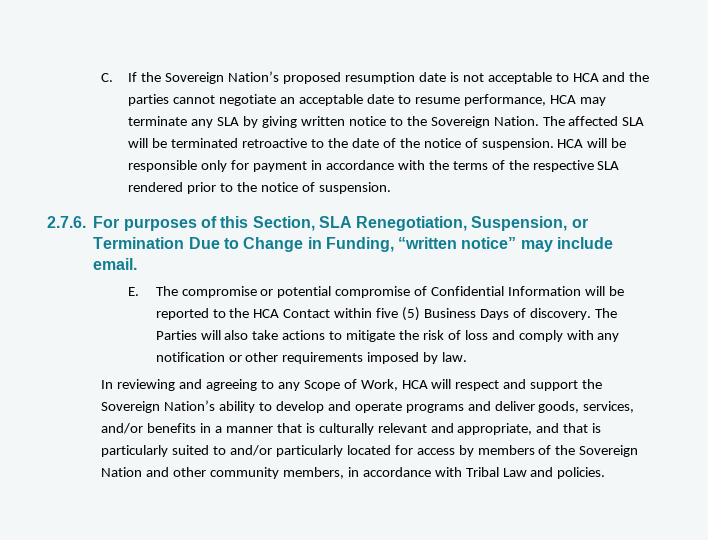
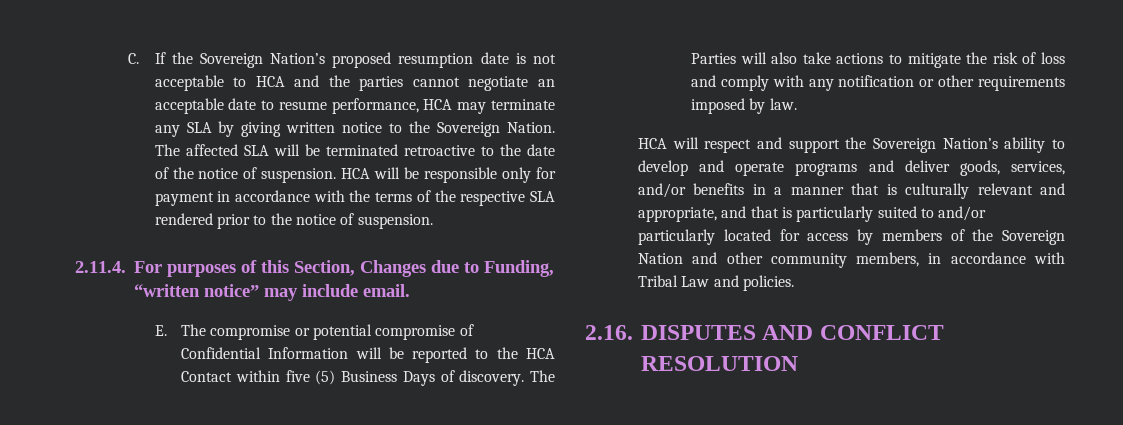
- 2.7.6. For purposes of this Section, SLA Renegotiation, Suspension, or Termination Due to Change in Funding, “written notice” may include email.
+ 2.11.4. For purposes of this Section, Changes due to Funding, “written notice” may include email.
- In reviewing and agreeing to any Scope of Work, HCA will respect and support the Sovereign Nation’s ability to develop and operate programs and deliver goods, services, and/or benefits in a manner that is culturally relevant and appropriate, and that is particularly suited to and/or particularly located for access by members of the Sovereign Nation and other community members, in accordance with Tribal Law and policies.
+ HCA will respect and support the Sovereign Nation’s ability to develop and operate programs and deliver goods, services, and/or benefits in a manner that is culturally relevant and appropriate, and that is particularly suited to and/or particularly located for access by members of the Sovereign Nation and other community members, in accordance with Tribal Law and policies.
+ 2.16. DISPUTES AND CONFLICT RESOLUTION

